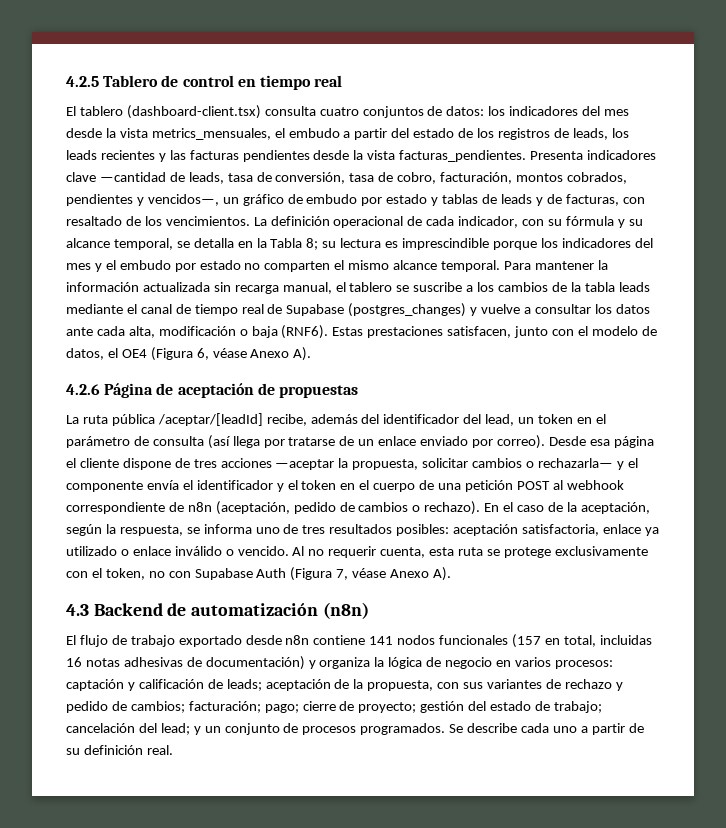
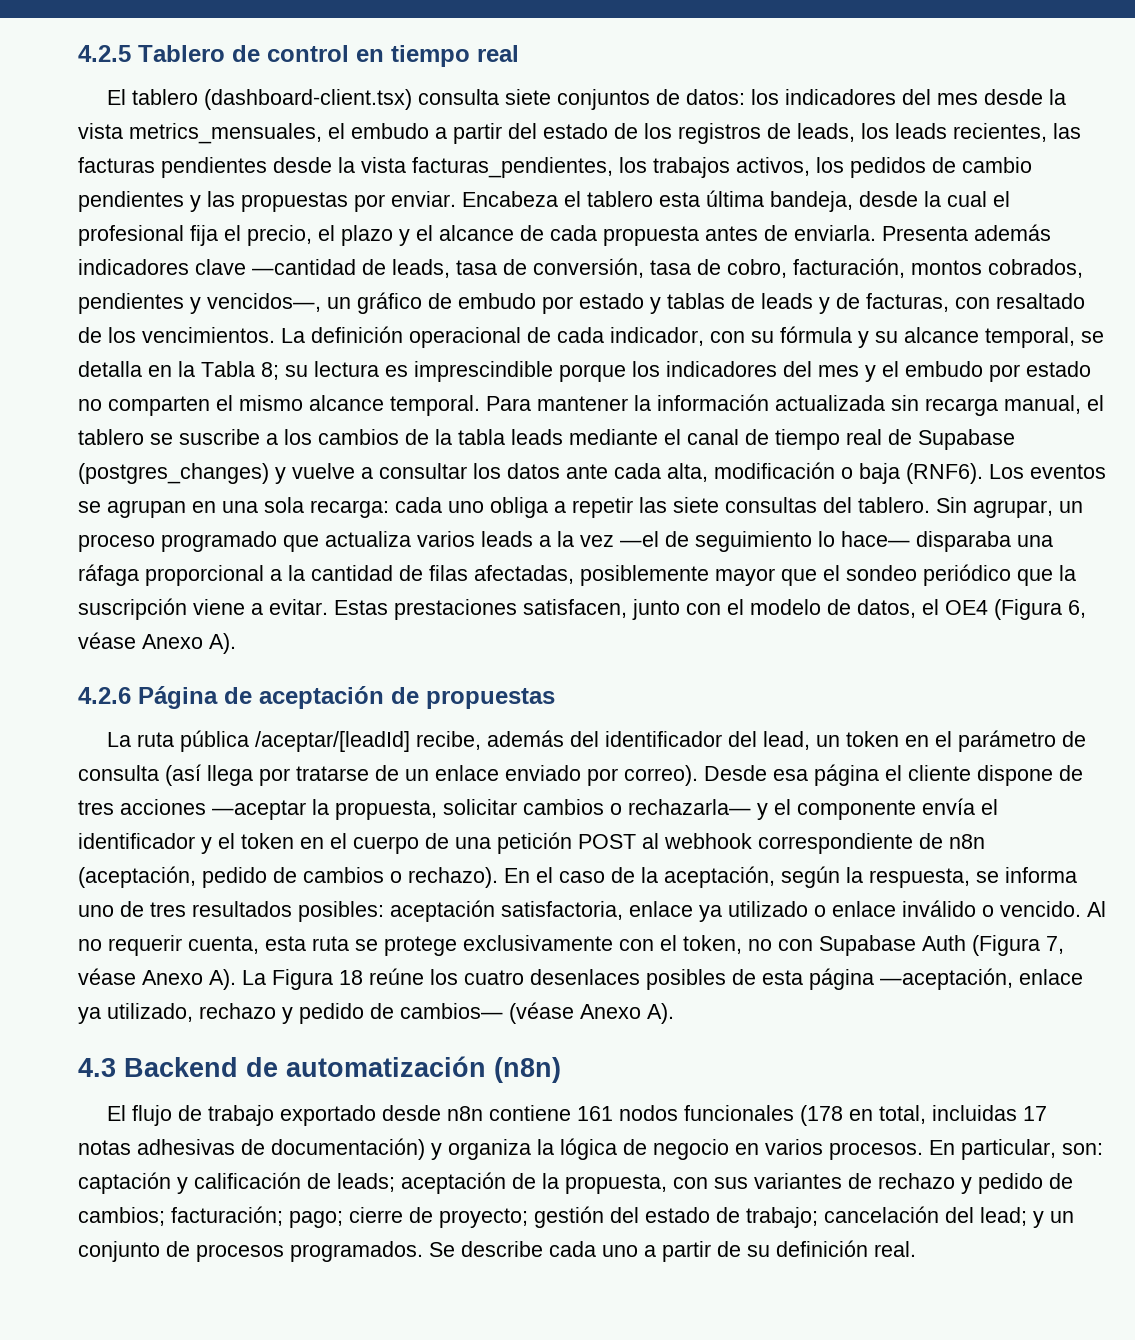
- El tablero (dashboard-client.tsx) consulta cuatro conjuntos de datos:
+ El tablero (dashboard-client.tsx) consulta siete conjuntos de datos:
- los indicadores del mes desde la vista metrics_mensuales, el embudo a partir del estado de los registros de leads, los leads recientes y las facturas pendientes desde la vista facturas_pendientes. Presenta indicadores clave —cantidad de leads, tasa de conversión, tasa de cobro, facturación, montos cobrados, pendientes y vencidos—, un gráfico de embudo por estado y tablas de leads y de facturas, con resaltado de los vencimientos.
+ los indicadores del mes desde la vista metrics_mensuales, el embudo a partir del estado de los registros de leads, los leads recientes, las facturas pendientes desde la vista facturas_pendientes, los trabajos activos, los pedidos de cambio pendientes y las propuestas por enviar. Encabeza el tablero esta última bandeja, desde la cual el profesional fija el precio, el plazo y el alcance de cada propuesta antes de enviarla. Presenta además indicadores clave —cantidad de leads, tasa de conversión, tasa de cobro, facturación, montos cobrados, pendientes y vencidos—, un gráfico de embudo por estado y tablas de leads y de facturas, con resaltado de los vencimientos.
+ Los eventos se agrupan en una sola recarga: cada uno obliga a repetir las siete consultas del tablero. Sin agrupar, un proceso programado que actualiza varios leads a la vez —el de seguimiento lo hace— disparaba una ráfaga proporcional a la cantidad de filas afectadas, posiblemente mayor que el sondeo periódico que la suscripción viene a evitar.
- Al no requerir cuenta, esta ruta se protege exclusivamente con el token, no con Supabase Auth (Figura 7, véase Anexo A).
+ Al no requerir cuenta, esta ruta se protege exclusivamente con el token, no con Supabase Auth (Figura 7, véase Anexo A). La Figura 18 reúne los cuatro desenlaces posibles de esta página —aceptación, enlace ya utilizado, rechazo y pedido de cambios— (véase Anexo A).
- El flujo de trabajo exportado desde n8n contiene 141 nodos funcionales (157 en total, incluidas 16 notas adhesivas de documentación) y organiza la lógica de negocio en varios procesos:
+ El flujo de trabajo exportado desde n8n contiene 161 nodos funcionales (178 en total, incluidas 17 notas adhesivas de documentación) y organiza la lógica de negocio en varios procesos. En particular, son:

